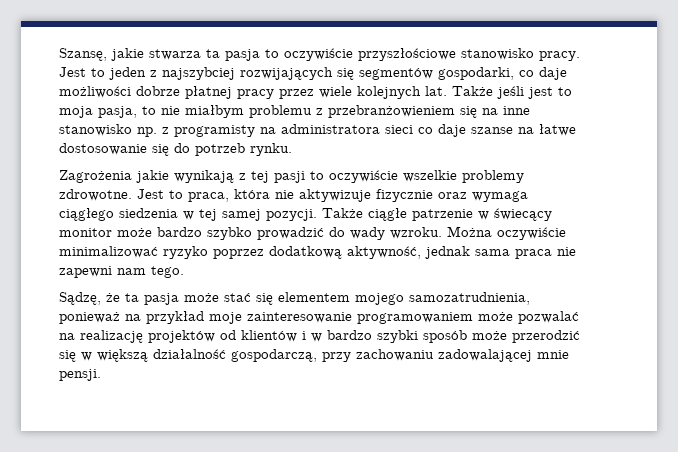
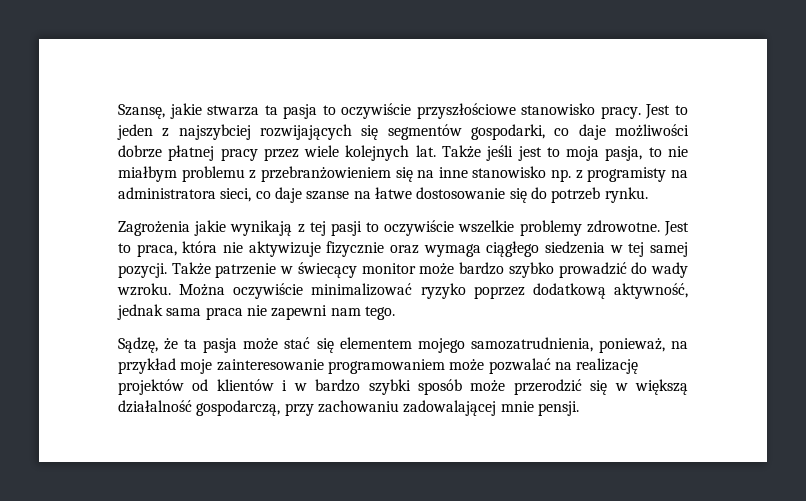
- Także jeśli jest to moja pasja, to nie miałbym problemu z przebranżowieniem się na inne stanowisko np. z programisty na administratora sieci co daje szanse na łatwe dostosowanie się do potrzeb rynku.
+ Także jeśli jest to moja pasja, to nie miałbym problemu z przebranżowieniem się na inne stanowisko np. z programisty na administratora sieci, co daje szanse na łatwe dostosowanie się do potrzeb rynku.
- Także ciągłe patrzenie w świecący monitor może bardzo szybko prowadzić do wady wzroku.
+ Także patrzenie w świecący monitor może bardzo szybko prowadzić do wady wzroku.
- Sądzę, że ta pasja może stać się elementem mojego samozatrudnienia, ponieważ na przykład moje zainteresowanie programowaniem może pozwalać na realizację projektów od klientów i w bardzo szybki sposób może przerodzić się w większą działalność gospodarczą, przy zachowaniu zadowalającej mnie pensji.
+ Sądzę, że ta pasja może stać się elementem mojego samozatrudnienia, ponieważ, na przykład moje zainteresowanie programowaniem może pozwalać na realizację projektów od klientów i w bardzo szybki sposób może przerodzić się w większą działalność gospodarczą, przy zachowaniu zadowalającej mnie pensji.

